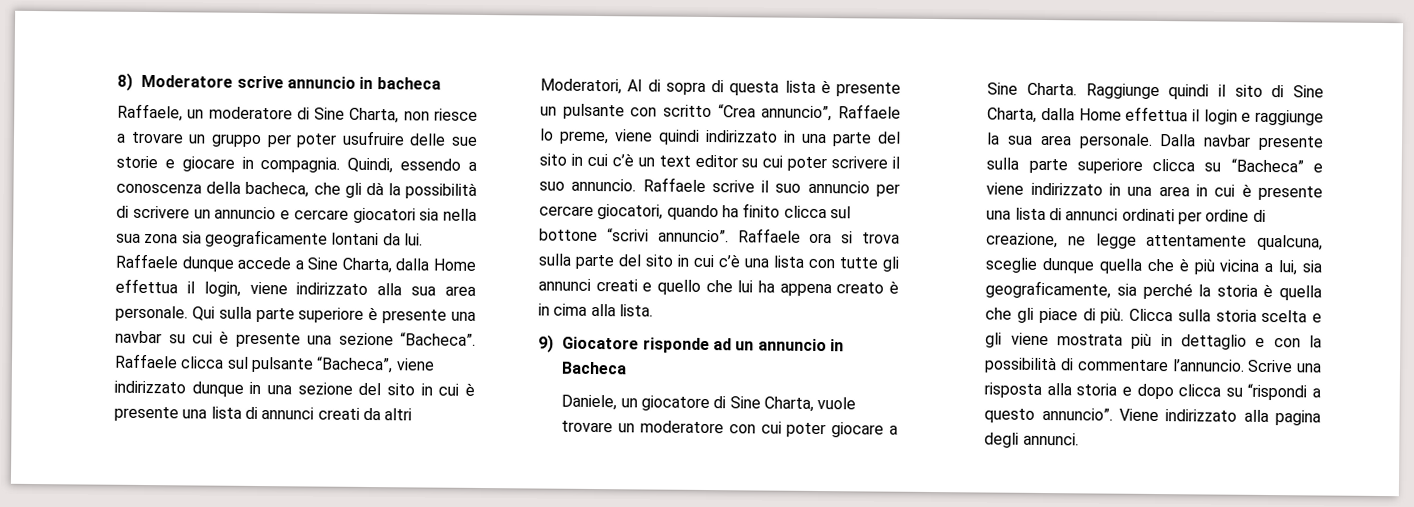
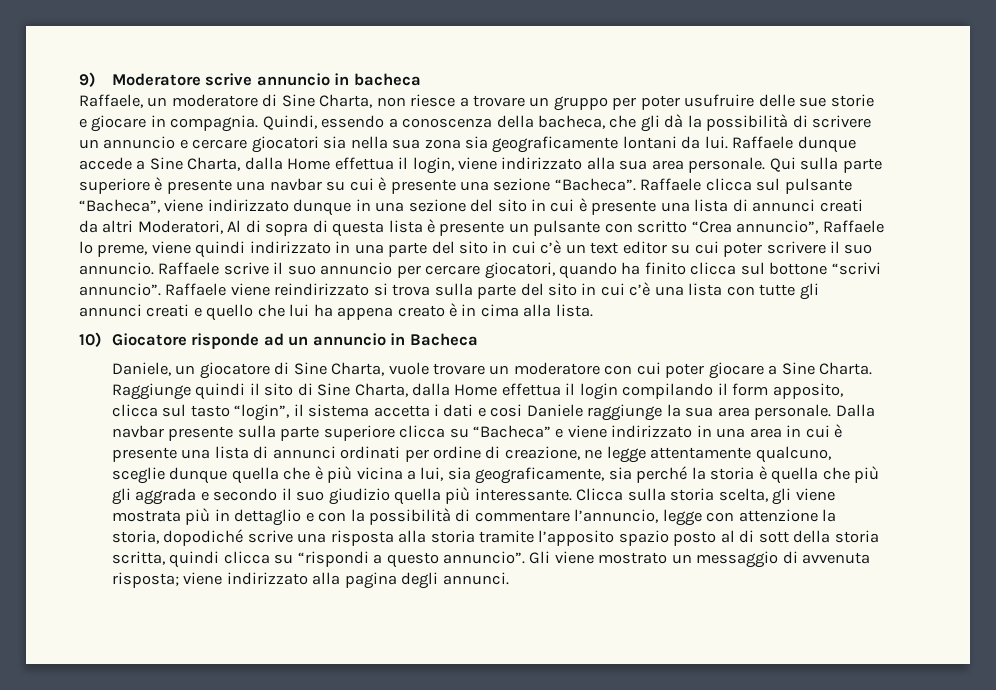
- 8) Moderatore scrive annuncio in bacheca
+ 9) Moderatore scrive annuncio in bacheca
- Raffaele ora si trova sulla parte del sito in cui c’è una lista con tutte gli annunci creati e quello che lui ha appena creato è in cima alla lista.
+ Raffaele viene reindirizzato si trova sulla parte del sito in cui c’è una lista con tutte gli annunci creati e quello che lui ha appena creato è in cima alla lista.
- 9) Giocatore risponde ad un annuncio in Bacheca
+ 10) Giocatore risponde ad un annuncio in Bacheca
- Raggiunge quindi il sito di Sine Charta, dalla Home effettua il login e raggiunge la sua area personale.
+ Raggiunge quindi il sito di Sine Charta, dalla Home effettua il login compilando il form apposito, clicca sul tasto “login”, il sistema accetta i dati e cosi Daniele raggiunge la sua area personale.
- Dalla navbar presente sulla parte superiore clicca su “Bacheca” e viene indirizzato in una area in cui è presente una lista di annunci ordinati per ordine di creazione, ne legge attentamente qualcuna, sceglie dunque quella che è più vicina a lui, sia geograficamente, sia perché la storia è quella che gli piace di più.
+ Dalla navbar presente sulla parte superiore clicca su “Bacheca” e viene indirizzato in una area in cui è presente una lista di annunci ordinati per ordine di creazione, ne legge attentamente qualcuno, sceglie dunque quella che è più vicina a lui, sia geograficamente, sia perché la storia è quella che più gli aggrada e secondo il suo giudizio quella più interessante.
- Clicca sulla storia scelta e gli viene mostrata più in dettaglio e con la possibilità di commentare l’annuncio. Scrive una risposta alla storia e dopo clicca su “rispondi a questo annuncio”.
+ Clicca sulla storia scelta, gli viene mostrata più in dettaglio e con la possibilità di commentare l’annuncio, legge con attenzione la storia, dopodiché scrive una risposta alla storia tramite l’apposito spazio posto al di sott della storia scritta, quindi clicca su “rispondi a questo annuncio”.
- Viene indirizzato alla pagina degli annunci.
+ Gli viene mostrato un messaggio di avvenuta risposta; viene indirizzato alla pagina degli annunci.

